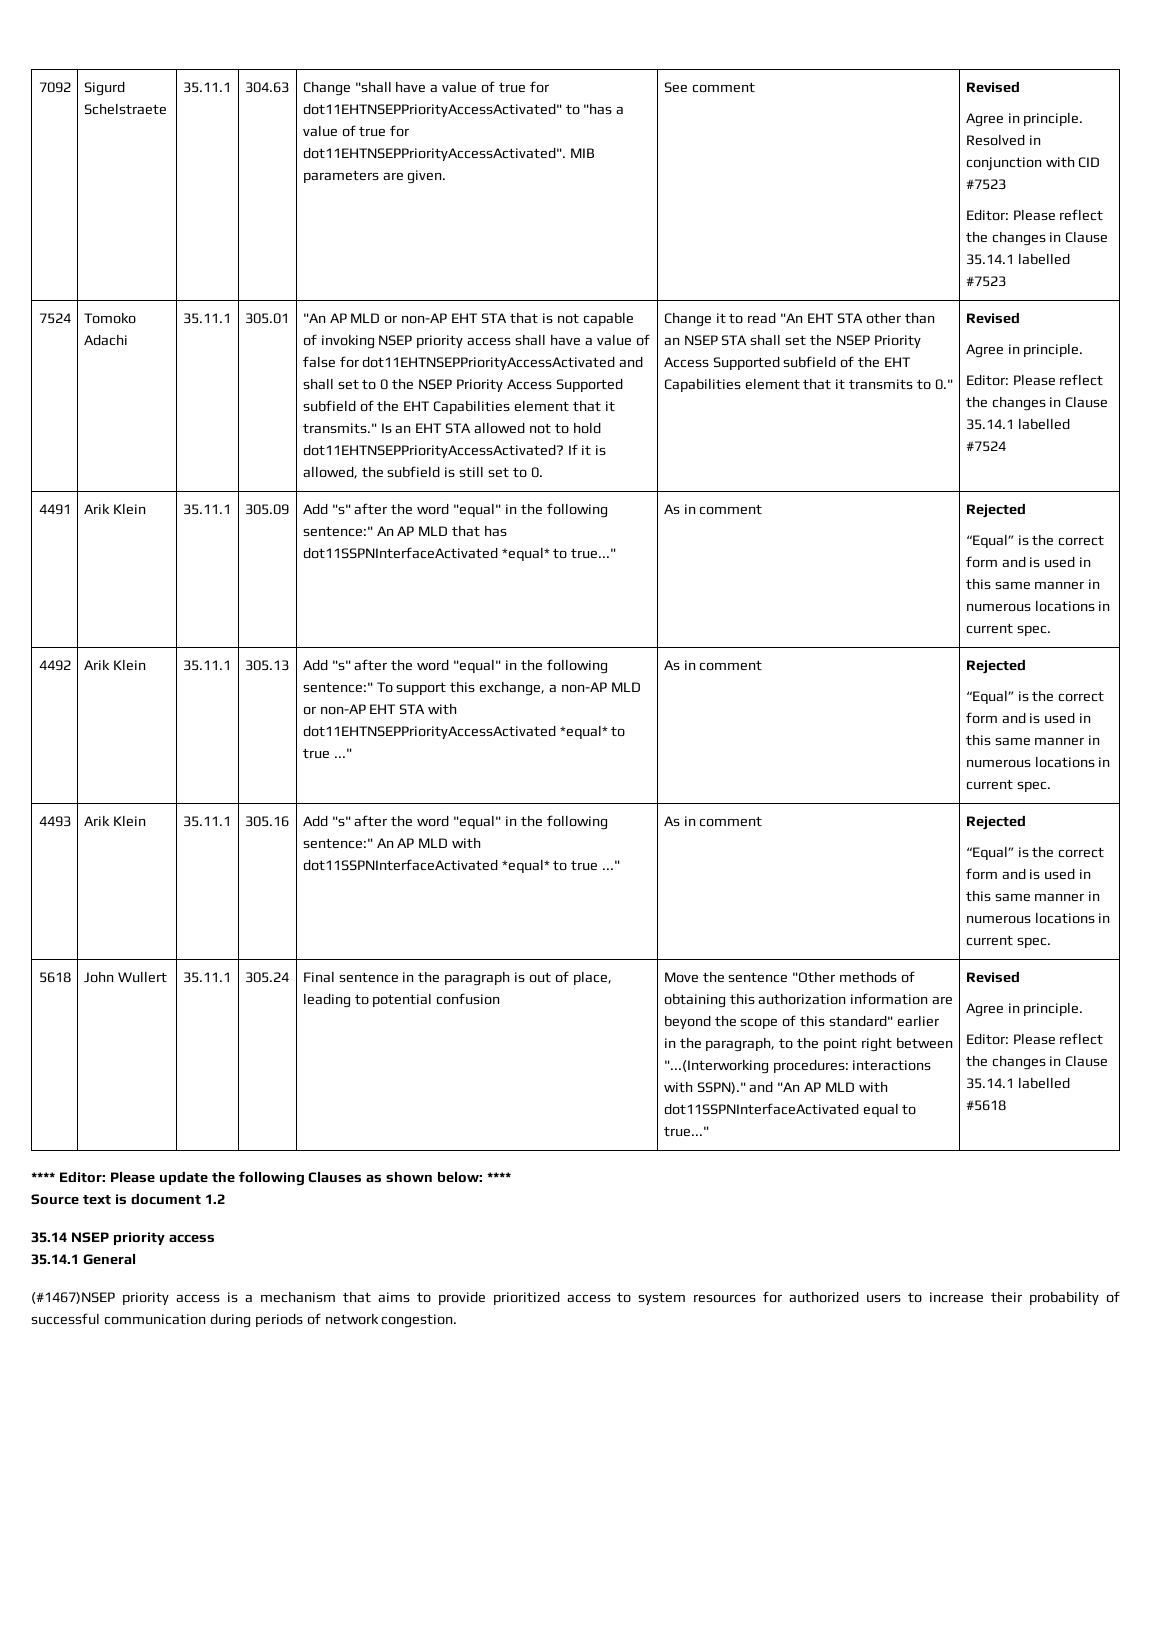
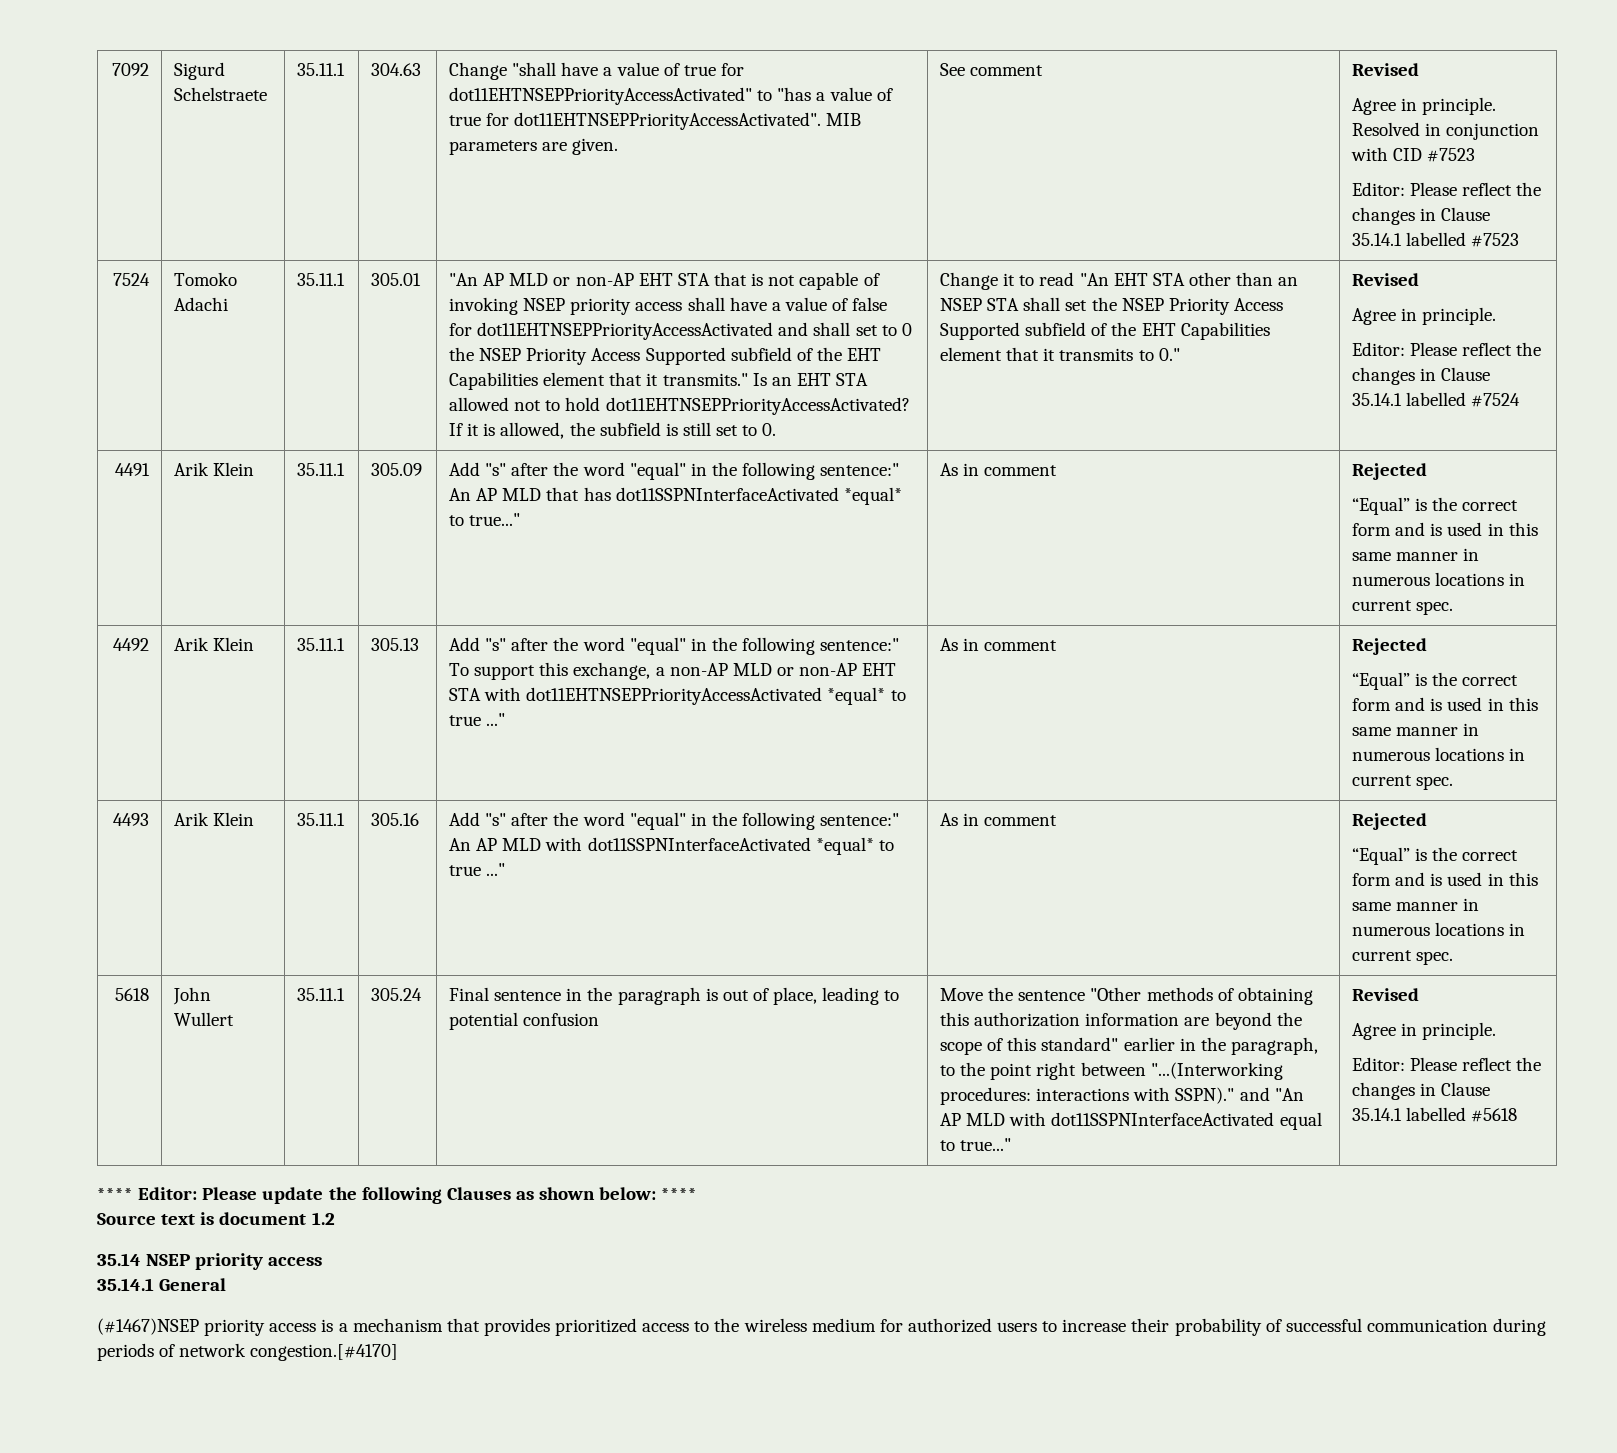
- (#1467)NSEP priority access is a mechanism that aims to provide prioritized access to system resources for authorized users to increase their probability of successful communication during periods of network congestion.
+ (#1467)NSEP priority access is a mechanism that provides prioritized access to the wireless medium for authorized users to increase their probability of successful communication during periods of network congestion.[#4170]

